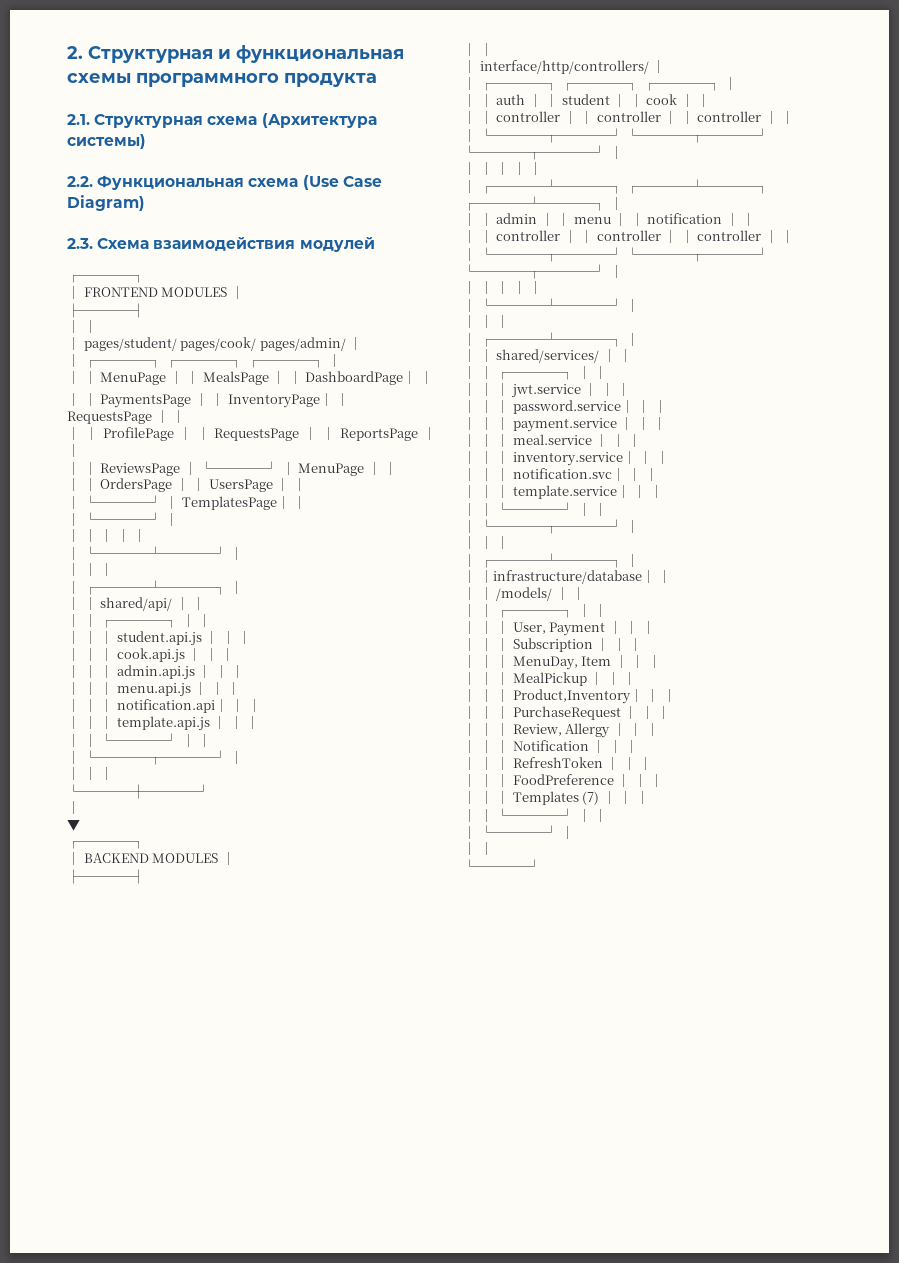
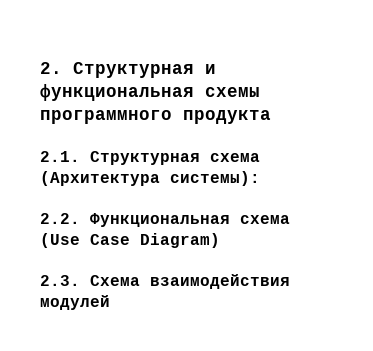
- 2.1. Структурная схема (Архитектура системы)
+ 2.1. Структурная схема (Архитектура системы):
  2.3. Схема взаимодействия модулей
- ┌────┐
- │ FRONTEND MODULES │
- ├────┤
- │ │
- │ pages/student/ pages/cook/ pages/admin/ │
- │ ┌────┐ ┌────┐ ┌────┐ │
- │ │ MenuPage │ │ MealsPage │ │ DashboardPage│ │
- │ │ PaymentsPage │ │ InventoryPage│ │ RequestsPage │ │
- │ │ ProfilePage │ │ RequestsPage │ │ ReportsPage │ │
- │ │ ReviewsPage │ └────┘ │ MenuPage │ │
- │ │ OrdersPage │ │ UsersPage │ │
- │ └────┘ │ TemplatesPage│ │
- │ └────┘ │
- │ │ │ │ │
- │ └────┴────┘ │
- │ │ │
- │ ┌────┴────┐ │
- │ │ shared/api/ │ │
- │ │ ┌────┐ │ │
- │ │ │ student.api.js │ │ │
- │ │ │ cook.api.js │ │ │
- │ │ │ admin.api.js │ │ │
- │ │ │ menu.api.js │ │ │
- │ │ │ notification.api│ │ │
- │ │ │ template.api.js │ │ │
- │ │ └────┘ │ │
- │ └────┬────┘ │
- │ │ │
- └────┼────┘
- │
- ▼
- ┌────┐
- │ BACKEND MODULES │
- ├────┤
- │ │
- │ interface/http/controllers/ │
- │ ┌────┐ ┌────┐ ┌────┐ │
- │ │ auth │ │ student │ │ cook │ │
- │ │ controller │ │ controller │ │ controller │ │
- │ └────┬────┘ └────┬────┘ └────┬────┘ │
- │ │ │ │ │
- │ ┌────┴────┐ ┌────┴────┐ ┌────┴────┐ │
- │ │ admin │ │ menu │ │ notification │ │
- │ │ controller │ │ controller │ │ controller │ │
- │ └────┬────┘ └────┬────┘ └────┬────┘ │
- │ │ │ │ │
- │ └────┴────┘ │
- │ │ │
- │ ┌────┴────┐ │
- │ │ shared/services/ │ │
- │ │ ┌────┐ │ │
- │ │ │ jwt.service │ │ │
- │ │ │ password.service│ │ │
- │ │ │ payment.service │ │ │
- │ │ │ meal.service │ │ │
- │ │ │ inventory.service│ │ │
- │ │ │ notification.svc│ │ │
- │ │ │ template.service│ │ │
- │ │ └────┘ │ │
- │ └────┬────┘ │
- │ │ │
- │ ┌────┴────┐ │
- │ │infrastructure/database│ │
- │ │ /models/ │ │
- │ │ ┌────┐ │ │
- │ │ │ User, Payment │ │ │
- │ │ │ Subscription │ │ │
- │ │ │ MenuDay, Item │ │ │
- │ │ │ MealPickup │ │ │
- │ │ │ Product,Inventory│ │ │
- │ │ │ PurchaseRequest │ │ │
- │ │ │ Review, Allergy │ │ │
- │ │ │ Notification │ │ │
- │ │ │ RefreshToken │ │ │
- │ │ │ FoodPreference │ │ │
- │ │ │ Templates (7) │ │ │
- │ │ └────┘ │ │
- │ └────┘ │
- │ │
- └────┘

